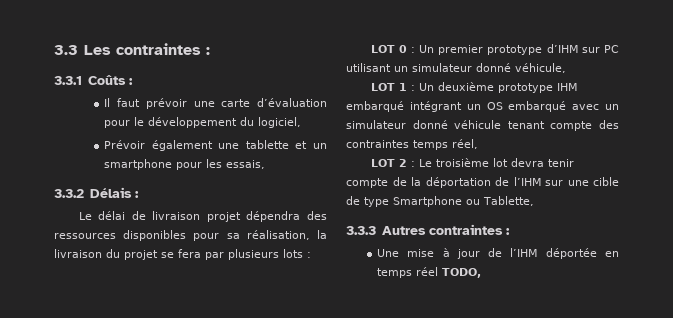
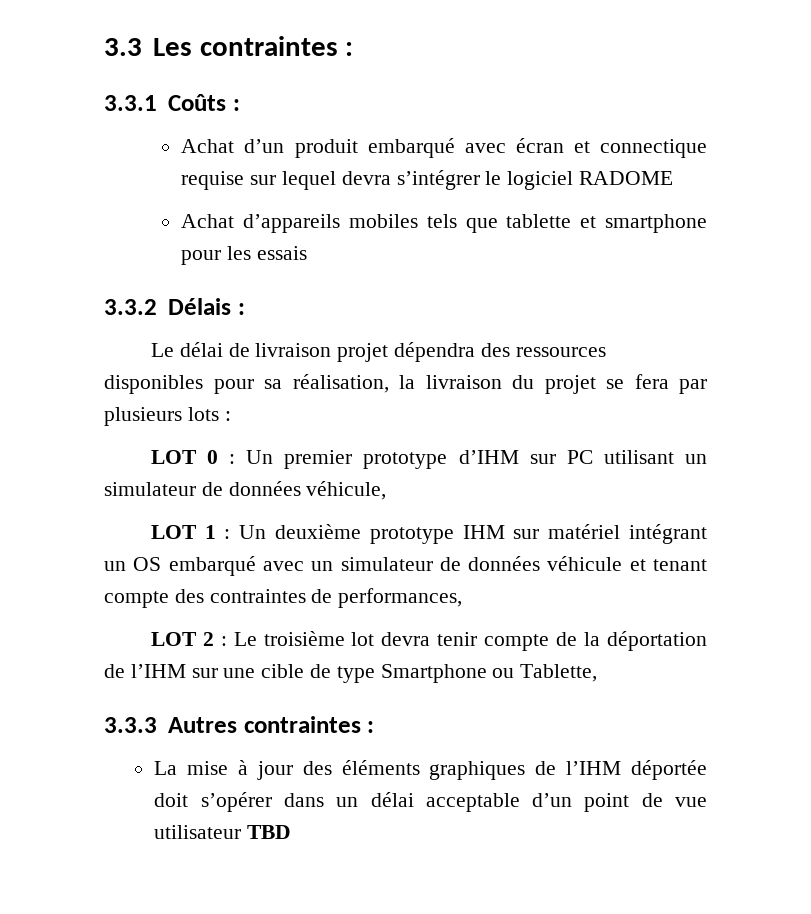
- Il faut prévoir une carte d’évaluation pour le développement du logiciel,
- Prévoir également une tablette et un smartphone pour les essais,
+ Achat d’un produit embarqué avec écran et connectique requise sur lequel devra s’intégrer le logiciel RADOME
+ Achat d’appareils mobiles tels que tablette et smartphone pour les essais
- LOT 0 : Un premier prototype d’IHM sur PC utilisant un simulateur donné véhicule,
+ LOT 0 : Un premier prototype d’IHM sur PC utilisant un simulateur de données véhicule,
- LOT 1 : Un deuxième prototype IHM embarqué intégrant un OS embarqué avec un simulateur donné véhicule tenant compte des contraintes temps réel,
+ LOT 1 : Un deuxième prototype IHM sur matériel intégrant un OS embarqué avec un simulateur de données véhicule et tenant compte des contraintes de performances,
- Une mise à jour de l’IHM déportée en temps réel TODO,
+ La mise à jour des éléments graphiques de l’IHM déportée doit s’opérer dans un délai acceptable d’un point de vue utilisateur TBD

